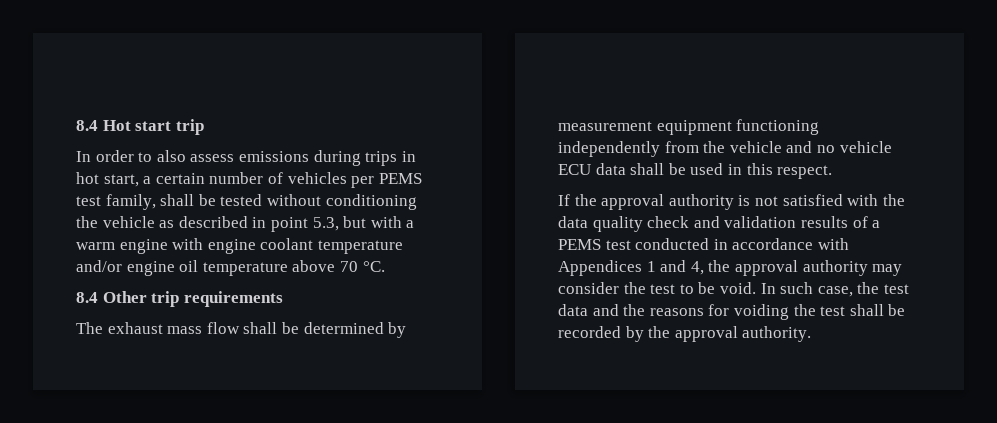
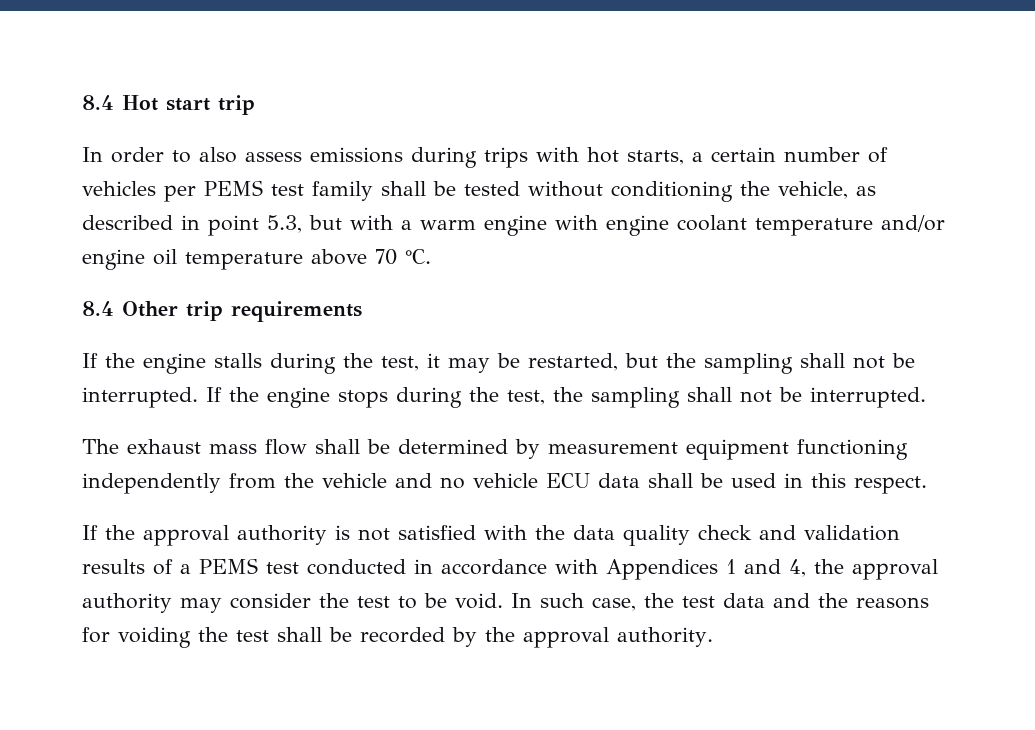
- In order to also assess emissions during trips in hot start, a certain number of vehicles per PEMS test family, shall be tested without conditioning the vehicle as described in point 5.3, but with a warm engine with engine coolant temperature and/or engine oil temperature above 70 °C.
+ In order to also assess emissions during trips with hot starts, a certain number of vehicles per PEMS test family shall be tested without conditioning the vehicle, as described in point 5.3, but with a warm engine with engine coolant temperature and/or engine oil temperature above 70 °C.
+ If the engine stalls during the test, it may be restarted, but the sampling shall not be interrupted. If the engine stops during the test, the sampling shall not be interrupted.

